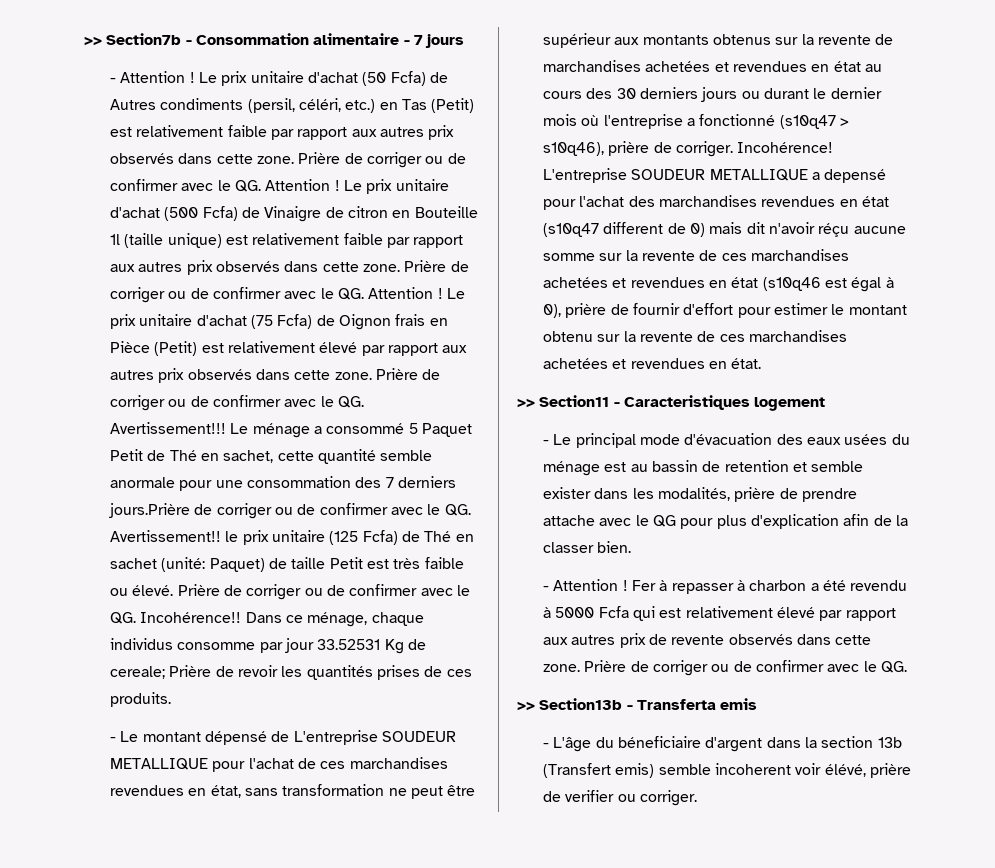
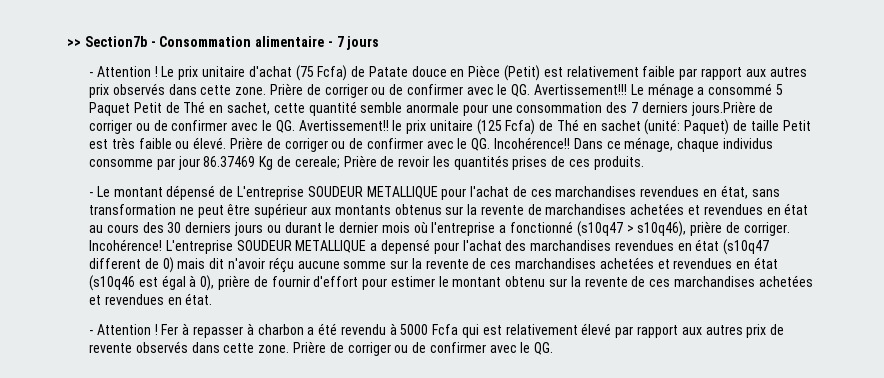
- Le prix unitaire d'achat (50 Fcfa) de Autres condiments (persil, céléri, etc.) en Tas (Petit) est relativement faible par rapport aux autres prix observés dans cette zone. Prière de corriger ou de confirmer avec le QG. Attention ! Le prix unitaire d'achat (500 Fcfa) de Vinaigre de citron en Bouteille 1l (taille unique) est relativement faible par rapport aux autres prix observés dans cette zone. Prière de corriger ou de confirmer avec le QG. Attention ! Le prix unitaire d'achat (75 Fcfa) de Oignon frais en Pièce (Petit) est relativement élevé par rapport aux autres prix observés dans cette zone.
+ Le prix unitaire d'achat (75 Fcfa) de Patate douce en Pièce (Petit) est relativement faible par rapport aux autres prix observés dans cette zone.
- Dans ce ménage, chaque individus consomme par jour 33.52531 Kg de cereale; Prière de revoir les quantités prises de ces produits.
+ Dans ce ménage, chaque individus consomme par jour 86.37469 Kg de cereale; Prière de revoir les quantités prises de ces produits.
- >> Section11 - Caracteristiques logement
- - Le principal mode d'évacuation des eaux usées du ménage est au bassin de retention et semble exister dans les modalités, prière de prendre attache avec le QG pour plus d'explication afin de la classer bien.
- >> Section13b - Transferta emis
- - L'âge du béneficiaire d'argent dans la section 13b (Transfert emis) semble incoherent voir élévé, prière de verifier ou corriger.

